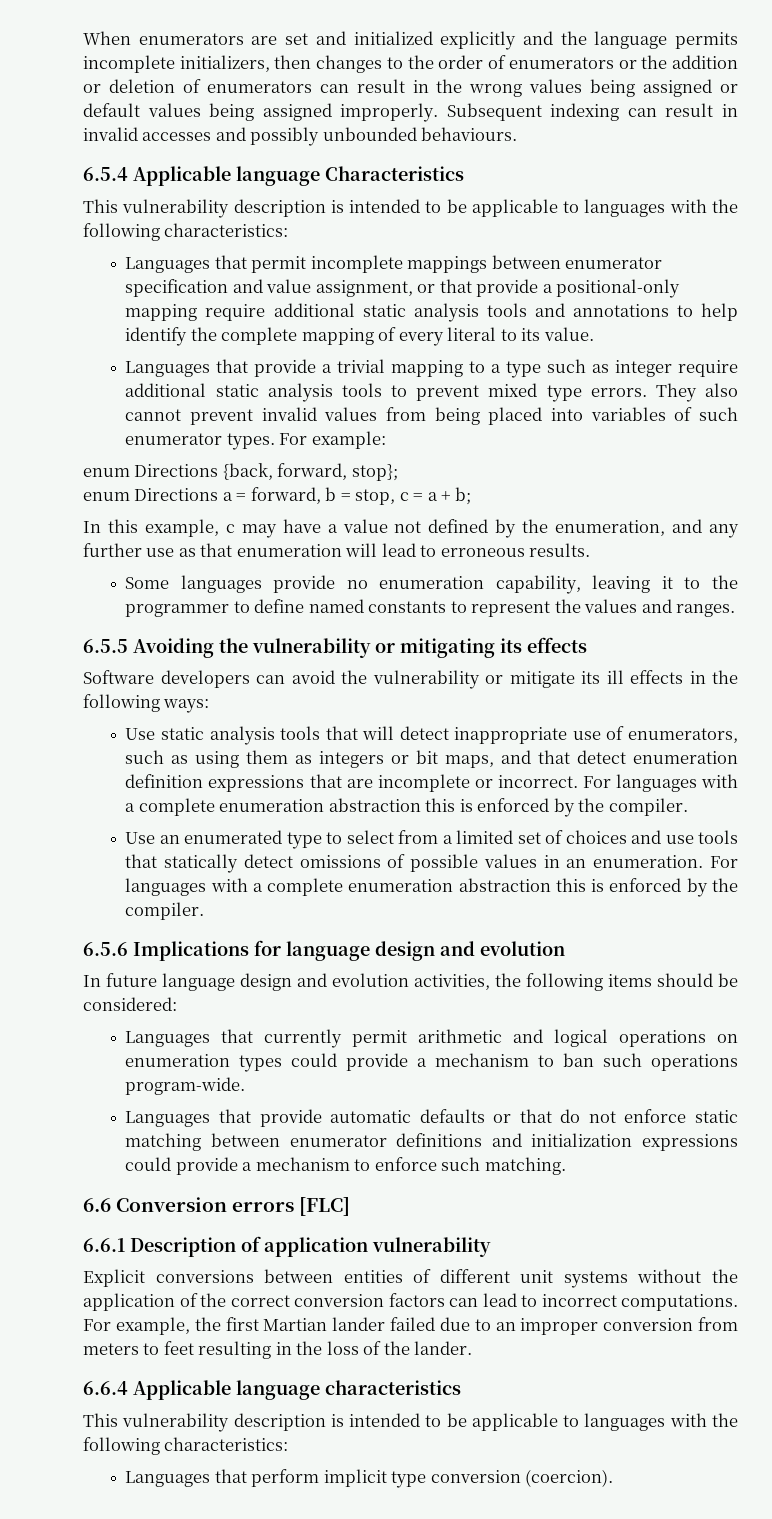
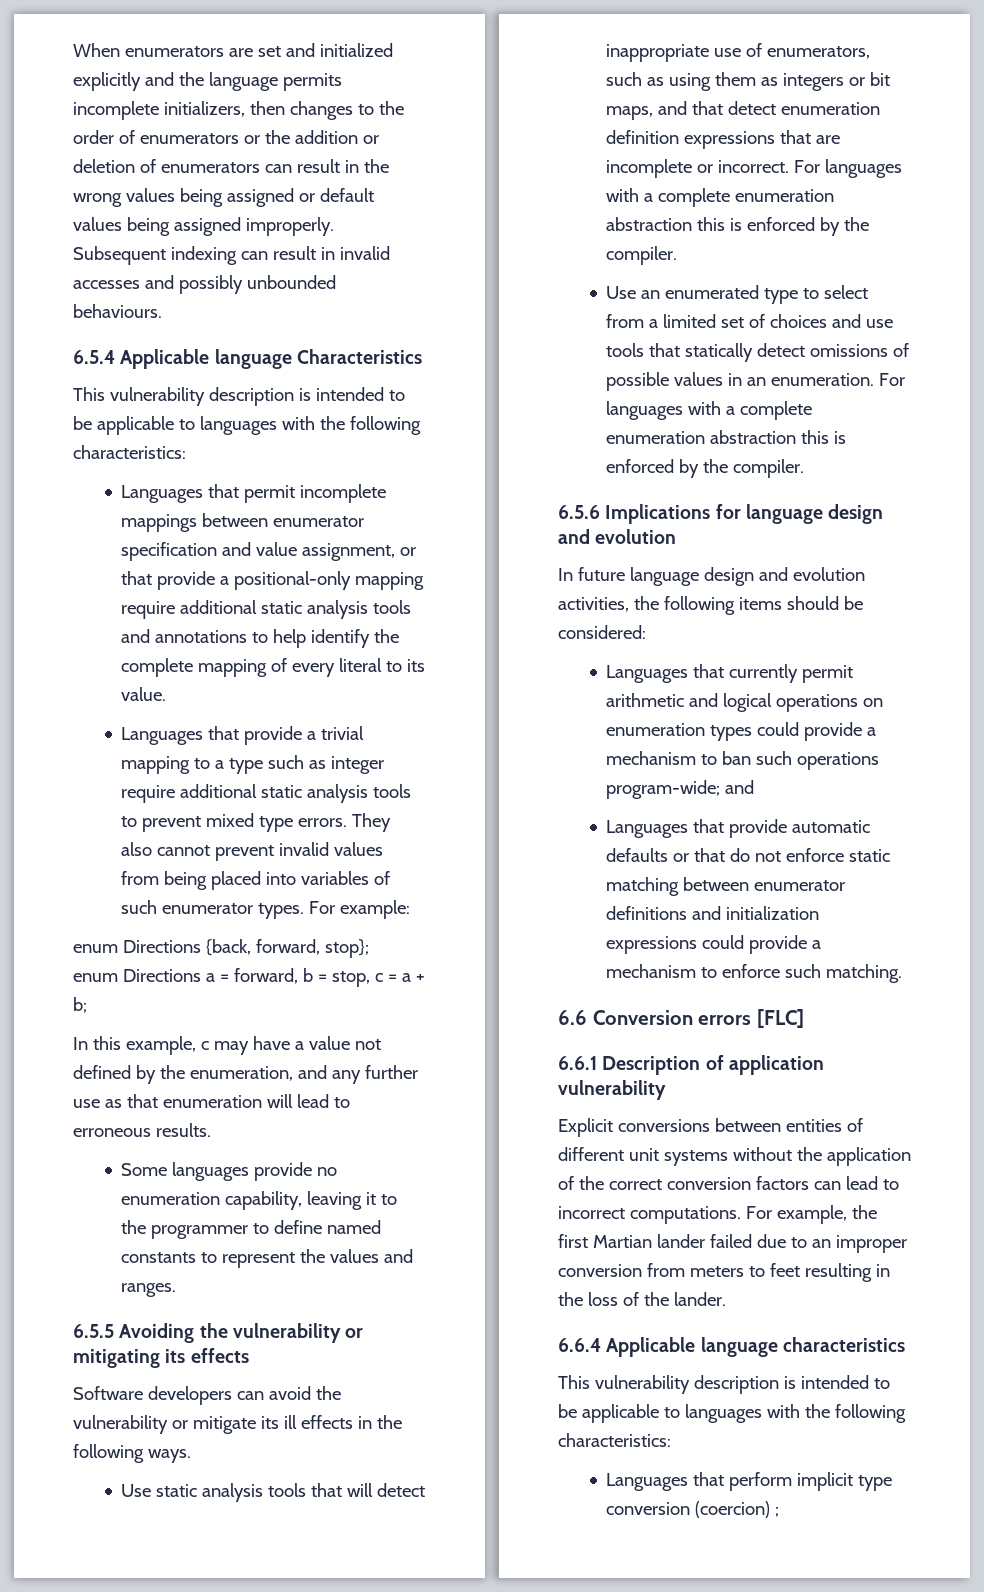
- Software developers can avoid the vulnerability or mitigate its ill effects in the following ways:
+ Software developers can avoid the vulnerability or mitigate its ill effects in the following ways.
- Languages that currently permit arithmetic and logical operations on enumeration types could provide a mechanism to ban such operations program-wide.
+ Languages that currently permit arithmetic and logical operations on enumeration types could provide a mechanism to ban such operations program-wide; and
- Languages that perform implicit type conversion (coercion).
+ Languages that perform implicit type conversion (coercion) ;

